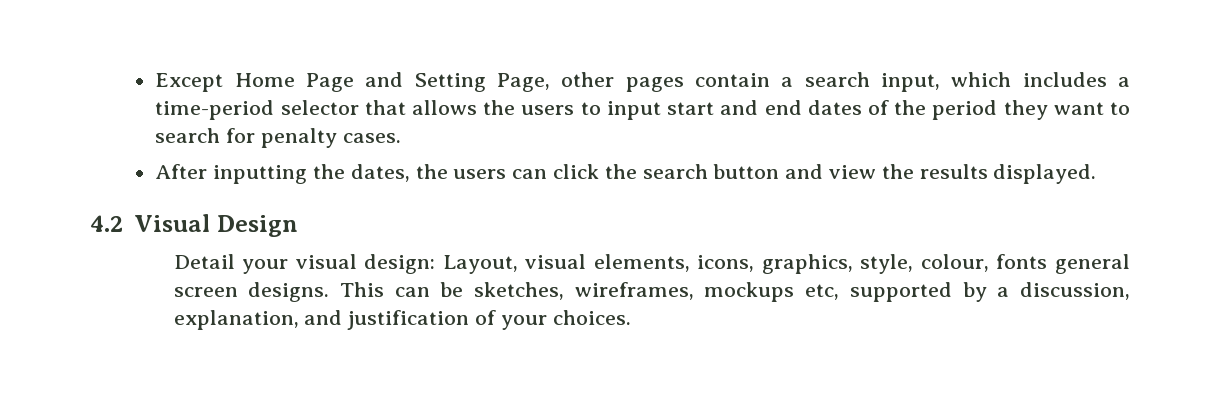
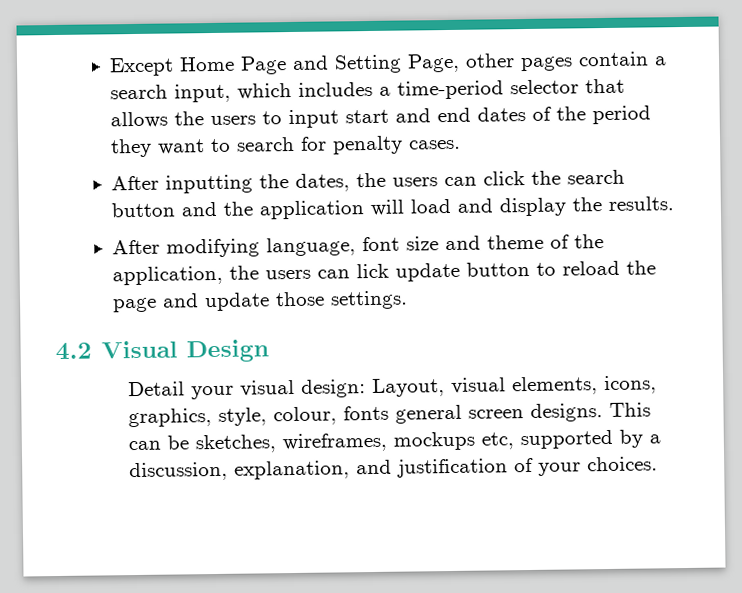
- After inputting the dates, the users can click the search button and view the results displayed.
+ After inputting the dates, the users can click the search button and the application will load and display the results.
+ After modifying language, font size and theme of the application, the users can lick update button to reload the page and update those settings.

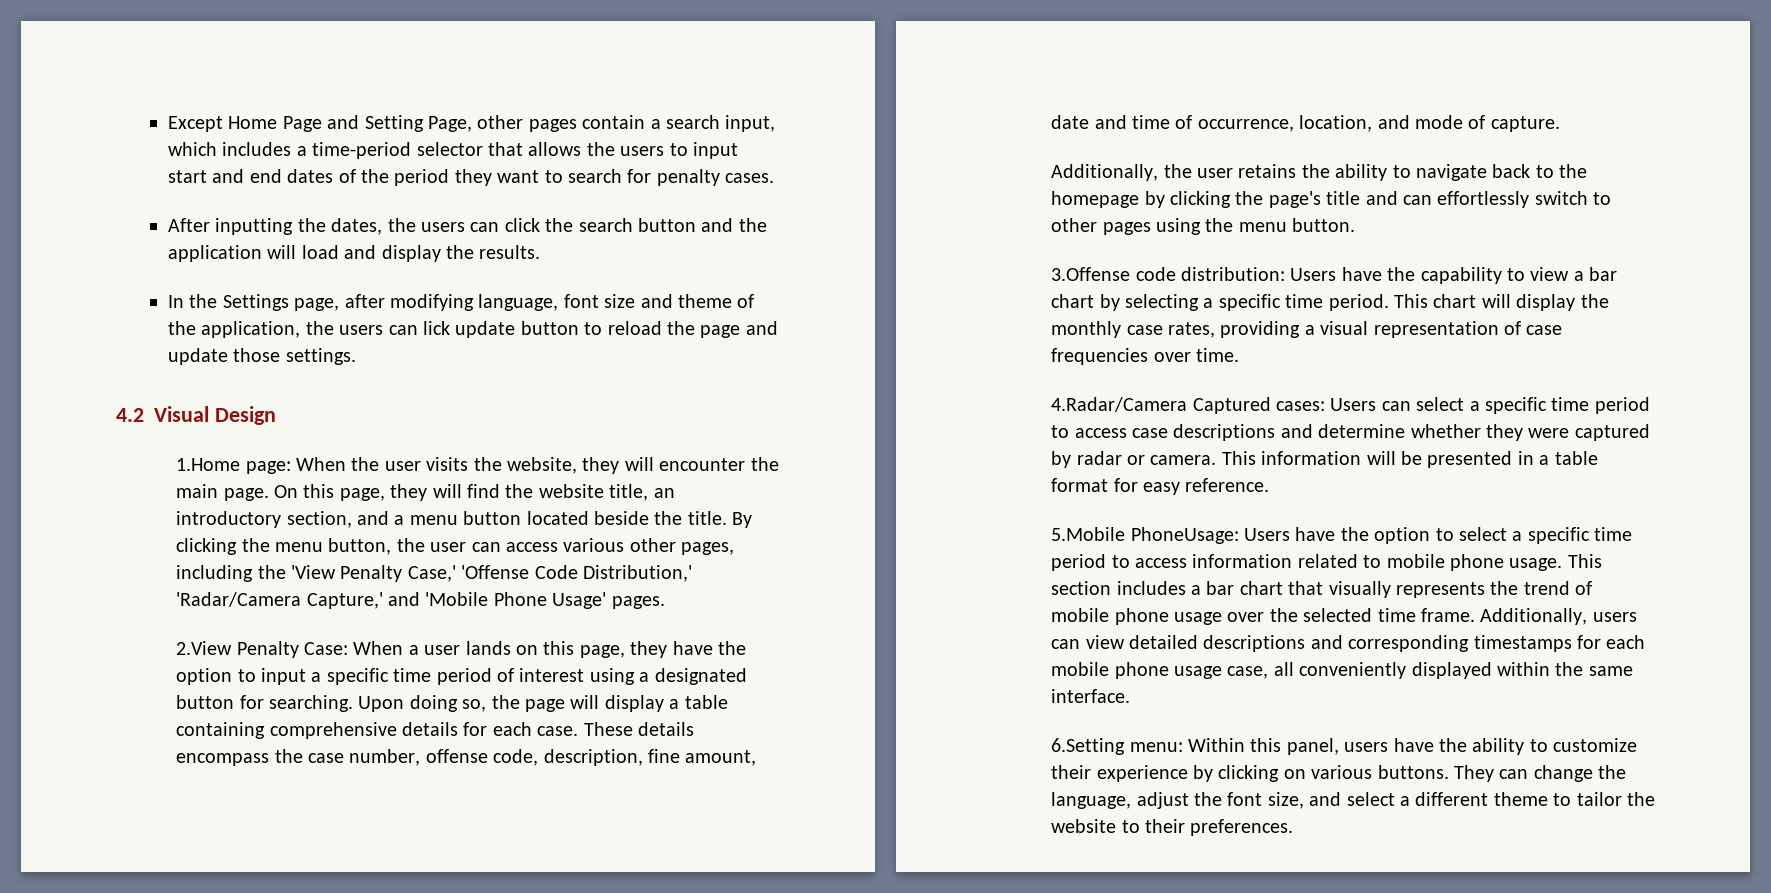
- After modifying language, font size and theme of the application, the users can lick update button to reload the page and update those settings.
+ In the Settings page, after modifying language, font size and theme of the application, the users can lick update button to reload the page and update those settings.
- Detail your visual design: Layout, visual elements, icons, graphics, style, colour, fonts general screen designs. This can be sketches, wireframes, mockups etc, supported by a discussion, explanation, and justification of your choices.
+ 1.Home page: When the user visits the website, they will encounter the main page. On this page, they will find the website title, an introductory section, and a menu button located beside the title. By clicking the menu button, the user can access various other pages, including the 'View Penalty Case,' 'Offense Code Distribution,' 'Radar/Camera Capture,' and 'Mobile Phone Usage' pages.
+ 2.View Penalty Case: When a user lands on this page, they have the option to input a specific time period of interest using a designated button for searching. Upon doing so, the page will display a table containing comprehensive details for each case. These details encompass the case number, offense code, description, fine amount, date and time of occurrence, location, and mode of capture.
+ Additionally, the user retains the ability to navigate back to the homepage by clicking the page's title and can effortlessly switch to other pages using the menu button.
+ 3.Offense code distribution: Users have the capability to view a bar chart by selecting a specific time period. This chart will display the monthly case rates, providing a visual representation of case frequencies over time.
+ 4.Radar/Camera Captured cases: Users can select a specific time period to access case descriptions and determine whether they were captured by radar or camera. This information will be presented in a table format for easy reference.
+ 5.Mobile PhoneUsage: Users have the option to select a specific time period to access information related to mobile phone usage. This section includes a bar chart that visually represents the trend of mobile phone usage over the selected time frame. Additionally, users can view detailed descriptions and corresponding timestamps for each mobile phone usage case, all conveniently displayed within the same interface.
+ 6.Setting menu: Within this panel, users have the ability to customize their experience by clicking on various buttons. They can change the language, adjust the font size, and select a different theme to tailor the website to their preferences.

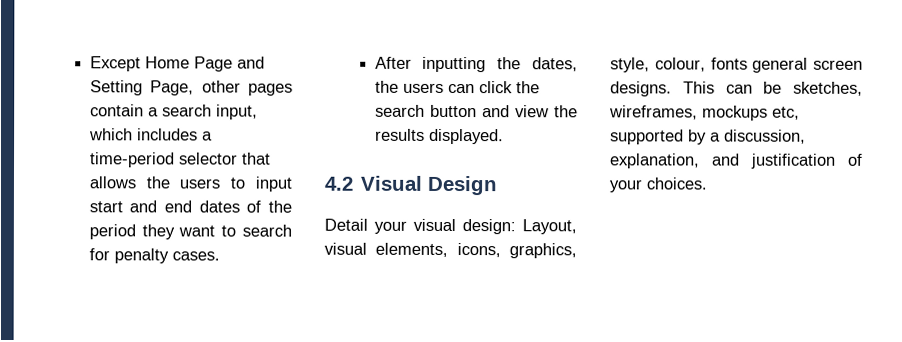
- After inputting the dates, the users can click the search button and the application will load and display the results.
- In the Settings page, after modifying language, font size and theme of the application, the users can lick update button to reload the page and update those settings.
+ After inputting the dates, the users can click the search button and view the results displayed.
  4.2 Visual Design
- 1.Home page: When the user visits the website, they will encounter the main page. On this page, they will find the website title, an introductory section, and a menu button located beside the title. By clicking the menu button, the user can access various other pages, including the 'View Penalty Case,' 'Offense Code Distribution,' 'Radar/Camera Capture,' and 'Mobile Phone Usage' pages.
- 2.View Penalty Case: When a user lands on this page, they have the option to input a specific time period of interest using a designated button for searching. Upon doing so, the page will display a table containing comprehensive details for each case. These details encompass the case number, offense code, description, fine amount, date and time of occurrence, location, and mode of capture.
- Additionally, the user retains the ability to navigate back to the homepage by clicking the page's title and can effortlessly switch to other pages using the menu button.
- 3.Offense code distribution: Users have the capability to view a bar chart by selecting a specific time period. This chart will display the monthly case rates, providing a visual representation of case frequencies over time.
- 4.Radar/Camera Captured cases: Users can select a specific time period to access case descriptions and determine whether they were captured by radar or camera. This information will be presented in a table format for easy reference.
- 5.Mobile PhoneUsage: Users have the option to select a specific time period to access information related to mobile phone usage. This section includes a bar chart that visually represents the trend of mobile phone usage over the selected time frame. Additionally, users can view detailed descriptions and corresponding timestamps for each mobile phone usage case, all conveniently displayed within the same interface.
- 6.Setting menu: Within this panel, users have the ability to customize their experience by clicking on various buttons. They can change the language, adjust the font size, and select a different theme to tailor the website to their preferences.
+ Detail your visual design: Layout, visual elements, icons, graphics, style, colour, fonts general screen designs. This can be sketches, wireframes, mockups etc, supported by a discussion, explanation, and justification of your choices.

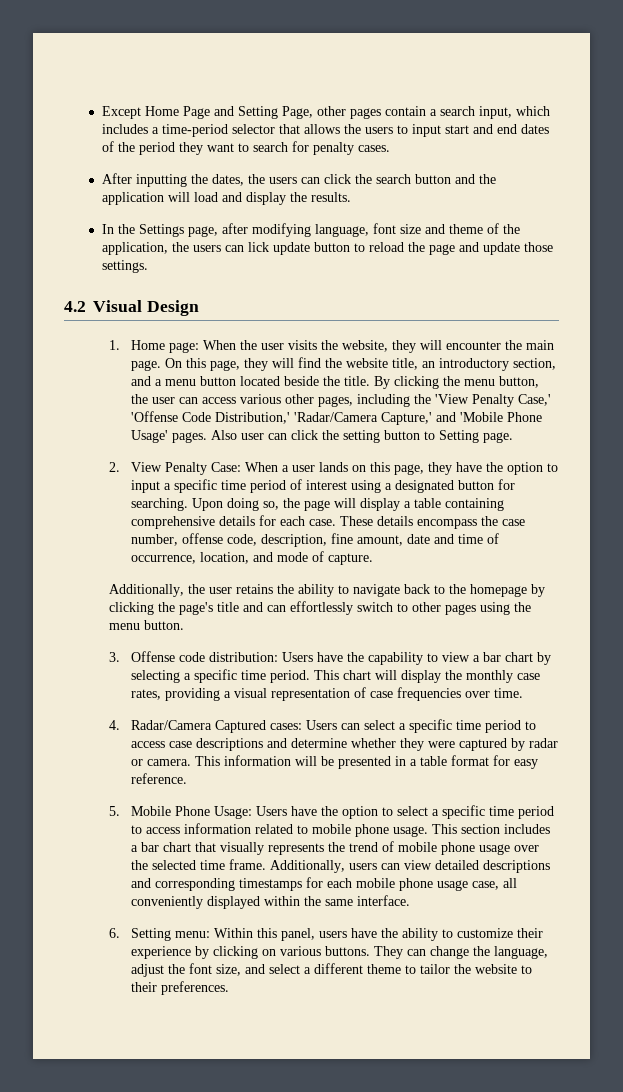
- After inputting the dates, the users can click the search button and view the results displayed.
+ After inputting the dates, the users can click the search button and the application will load and display the results.
+ In the Settings page, after modifying language, font size and theme of the application, the users can lick update button to reload the page and update those settings.
  4.2 Visual Design
- Detail your visual design: Layout, visual elements, icons, graphics, style, colour, fonts general screen designs. This can be sketches, wireframes, mockups etc, supported by a discussion, explanation, and justification of your choices.
+ 1. Home page: When the user visits the website, they will encounter the main page. On this page, they will find the website title, an introductory section, and a menu button located beside the title. By clicking the menu button, the user can access various other pages, including the 'View Penalty Case,' 'Offense Code Distribution,' 'Radar/Camera Capture,' and 'Mobile Phone Usage' pages. Also user can click the setting button to Setting page.
+ 2. View Penalty Case: When a user lands on this page, they have the option to input a specific time period of interest using a designated button for searching. Upon doing so, the page will display a table containing comprehensive details for each case. These details encompass the case number, offense code, description, fine amount, date and time of occurrence, location, and mode of capture.
+ Additionally, the user retains the ability to navigate back to the homepage by clicking the page's title and can effortlessly switch to other pages using the menu button.
+ 3. Offense code distribution: Users have the capability to view a bar chart by selecting a specific time period. This chart will display the monthly case rates, providing a visual representation of case frequencies over time.
+ 4. Radar/Camera Captured cases: Users can select a specific time period to access case descriptions and determine whether they were captured by radar or camera. This information will be presented in a table format for easy reference.
+ 5. Mobile Phone Usage: Users have the option to select a specific time period to access information related to mobile phone usage. This section includes a bar chart that visually represents the trend of mobile phone usage over the selected time frame. Additionally, users can view detailed descriptions and corresponding timestamps for each mobile phone usage case, all conveniently displayed within the same interface.
+ 6. Setting menu: Within this panel, users have the ability to customize their experience by clicking on various buttons. They can change the language, adjust the font size, and select a different theme to tailor the website to their preferences.

